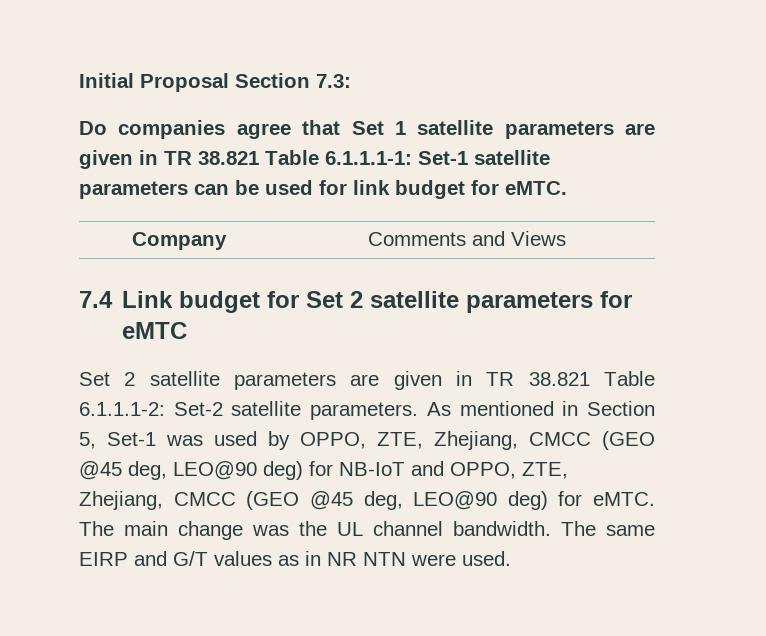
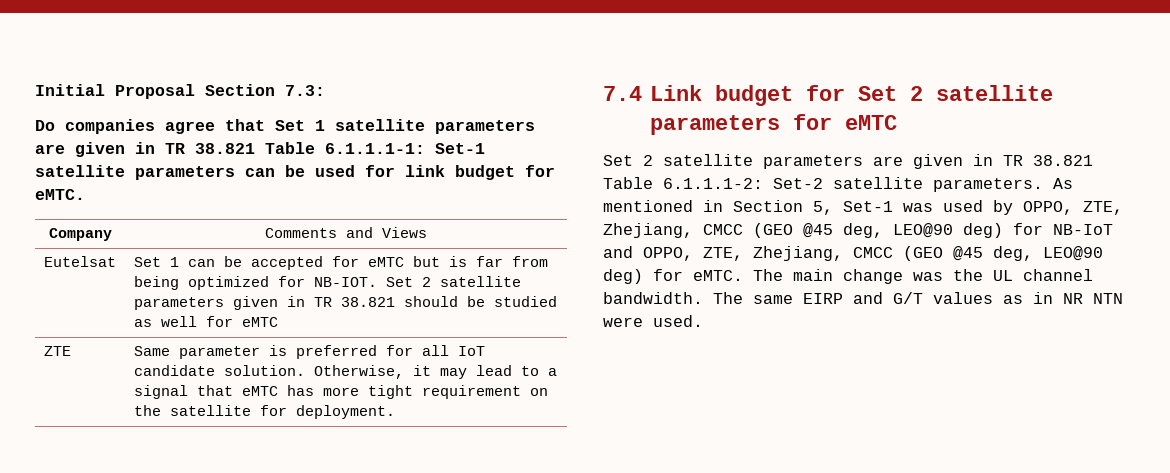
+ Eutelsat | Set 1 can be accepted for eMTC but is far from being optimized for NB-IOT. Set 2 satellite parameters given in TR 38.821 should be studied as well for eMTC
+ ZTE | Same parameter is preferred for all IoT candidate solution. Otherwise, it may lead to a signal that eMTC has more tight requirement on the satellite for deployment.

